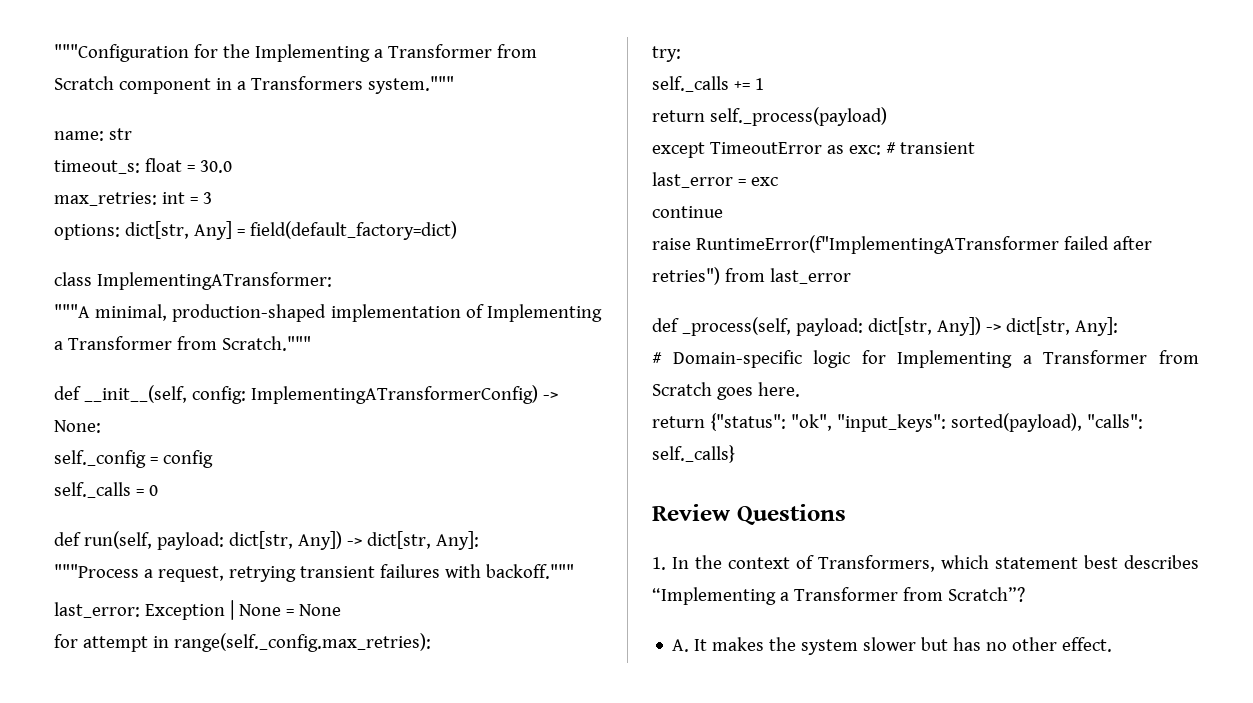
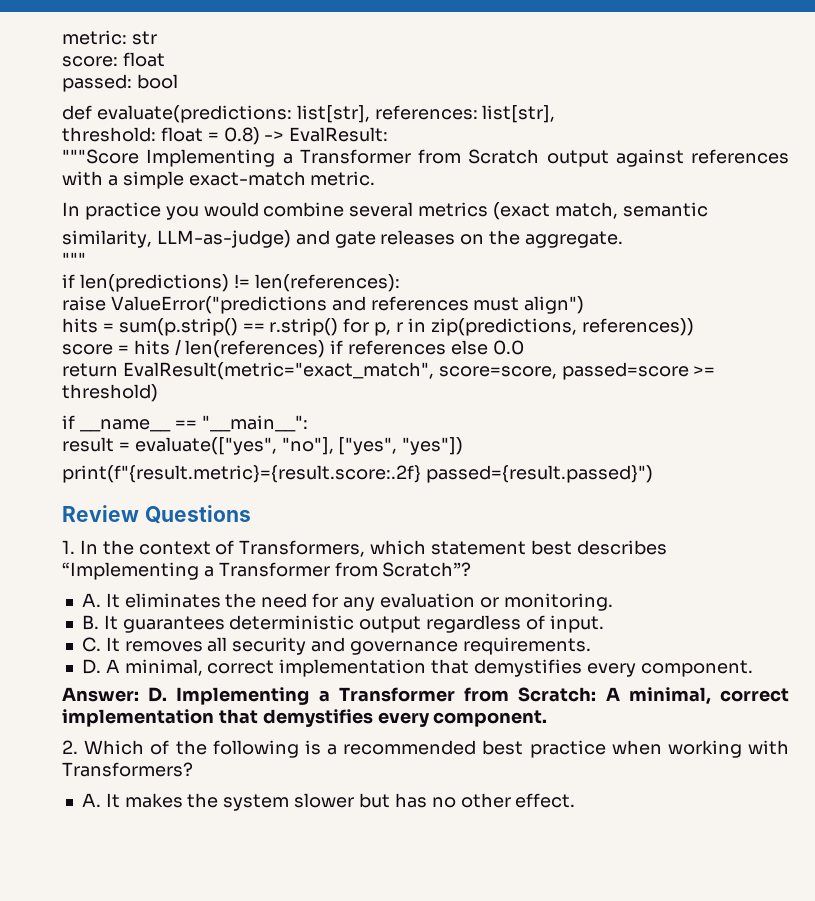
- """Configuration for the Implementing a Transformer from Scratch component in a Transformers system."""
- name: str
- timeout_s: float = 30.0
- max_retries: int = 3
- options: dict[str, Any] = field(default_factory=dict)
- class ImplementingATransformer:
- """A minimal, production-shaped implementation of Implementing a Transformer from Scratch."""
- def __init__(self, config: ImplementingATransformerConfig) -> None:
- self._config = config
- self._calls = 0
- def run(self, payload: dict[str, Any]) -> dict[str, Any]:
- """Process a request, retrying transient failures with backoff."""
- last_error: Exception | None = None
- for attempt in range(self._config.max_retries):
- try:
- self._calls += 1
- return self._process(payload)
- except TimeoutError as exc: # transient
- last_error = exc
- continue
- raise RuntimeError(f"ImplementingATransformer failed after retries") from last_error
- def _process(self, payload: dict[str, Any]) -> dict[str, Any]:
- # Domain-specific logic for Implementing a Transformer from Scratch goes here.
- return {"status": "ok", "input_keys": sorted(payload), "calls": self._calls}
+ metric: str
+ score: float
+ passed: bool
+ def evaluate(predictions: list[str], references: list[str],
+ threshold: float = 0.8) -> EvalResult:
+ """Score Implementing a Transformer from Scratch output against references with a simple exact-match metric.
+ In practice you would combine several metrics (exact match, semantic
+ similarity, LLM-as-judge) and gate releases on the aggregate.
+ """
+ if len(predictions) != len(references):
+ raise ValueError("predictions and references must align")
+ hits = sum(p.strip() == r.strip() for p, r in zip(predictions, references))
+ score = hits / len(references) if references else 0.0
+ return EvalResult(metric="exact_match", score=score, passed=score >= threshold)
+ if __name__ == "__main__":
+ result = evaluate(["yes", "no"], ["yes", "yes"])
+ print(f"{result.metric}={result.score:.2f} passed={result.passed}")
+ A. It eliminates the need for any evaluation or monitoring.
+ B. It guarantees deterministic output regardless of input.
+ C. It removes all security and governance requirements.
+ D. A minimal, correct implementation that demystifies every component.
+ Answer: D. Implementing a Transformer from Scratch: A minimal, correct implementation that demystifies every component.
+ 2. Which of the following is a recommended best practice when working with Transformers?

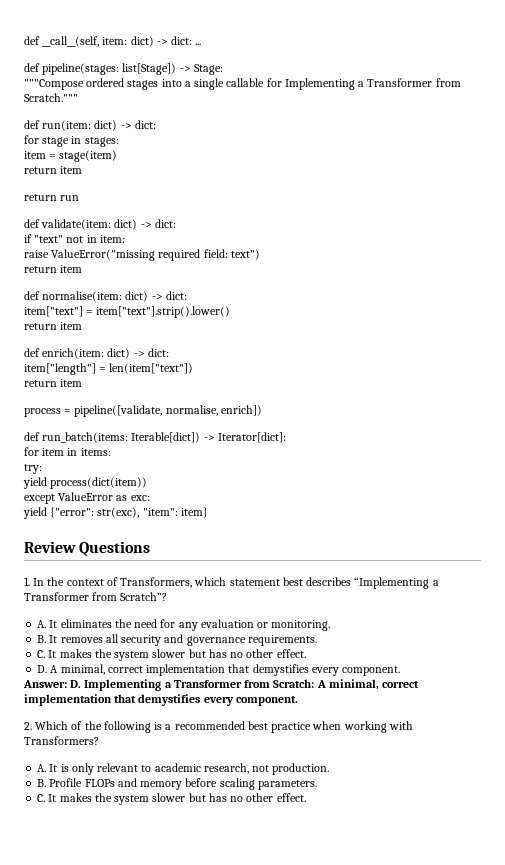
- metric: str
- score: float
- passed: bool
- def evaluate(predictions: list[str], references: list[str],
- threshold: float = 0.8) -> EvalResult:
- """Score Implementing a Transformer from Scratch output against references with a simple exact-match metric.
- In practice you would combine several metrics (exact match, semantic
- similarity, LLM-as-judge) and gate releases on the aggregate.
- """
- if len(predictions) != len(references):
- raise ValueError("predictions and references must align")
- hits = sum(p.strip() == r.strip() for p, r in zip(predictions, references))
- score = hits / len(references) if references else 0.0
- return EvalResult(metric="exact_match", score=score, passed=score >= threshold)
- if __name__ == "__main__":
- result = evaluate(["yes", "no"], ["yes", "yes"])
- print(f"{result.metric}={result.score:.2f} passed={result.passed}")
+ def __call__(self, item: dict) -> dict: ...
+ def pipeline(stages: list[Stage]) -> Stage:
+ """Compose ordered stages into a single callable for Implementing a Transformer from Scratch."""
+ def run(item: dict) -> dict:
+ for stage in stages:
+ item = stage(item)
+ return item
+ return run
+ def validate(item: dict) -> dict:
+ if "text" not in item:
+ raise ValueError("missing required field: text")
+ return item
+ def normalise(item: dict) -> dict:
+ item["text"] = item["text"].strip().lower()
+ return item
+ def enrich(item: dict) -> dict:
+ item["length"] = len(item["text"])
+ return item
+ process = pipeline([validate, normalise, enrich])
+ def run_batch(items: Iterable[dict]) -> Iterator[dict]:
+ for item in items:
+ try:
+ yield process(dict(item))
+ except ValueError as exc:
+ yield {"error": str(exc), "item": item}
- B. It guarantees deterministic output regardless of input.
- C. It removes all security and governance requirements.
+ B. It removes all security and governance requirements.
+ C. It makes the system slower but has no other effect.
- A. It makes the system slower but has no other effect.
+ A. It is only relevant to academic research, not production.
+ B. Profile FLOPs and memory before scaling parameters.
+ C. It makes the system slower but has no other effect.

